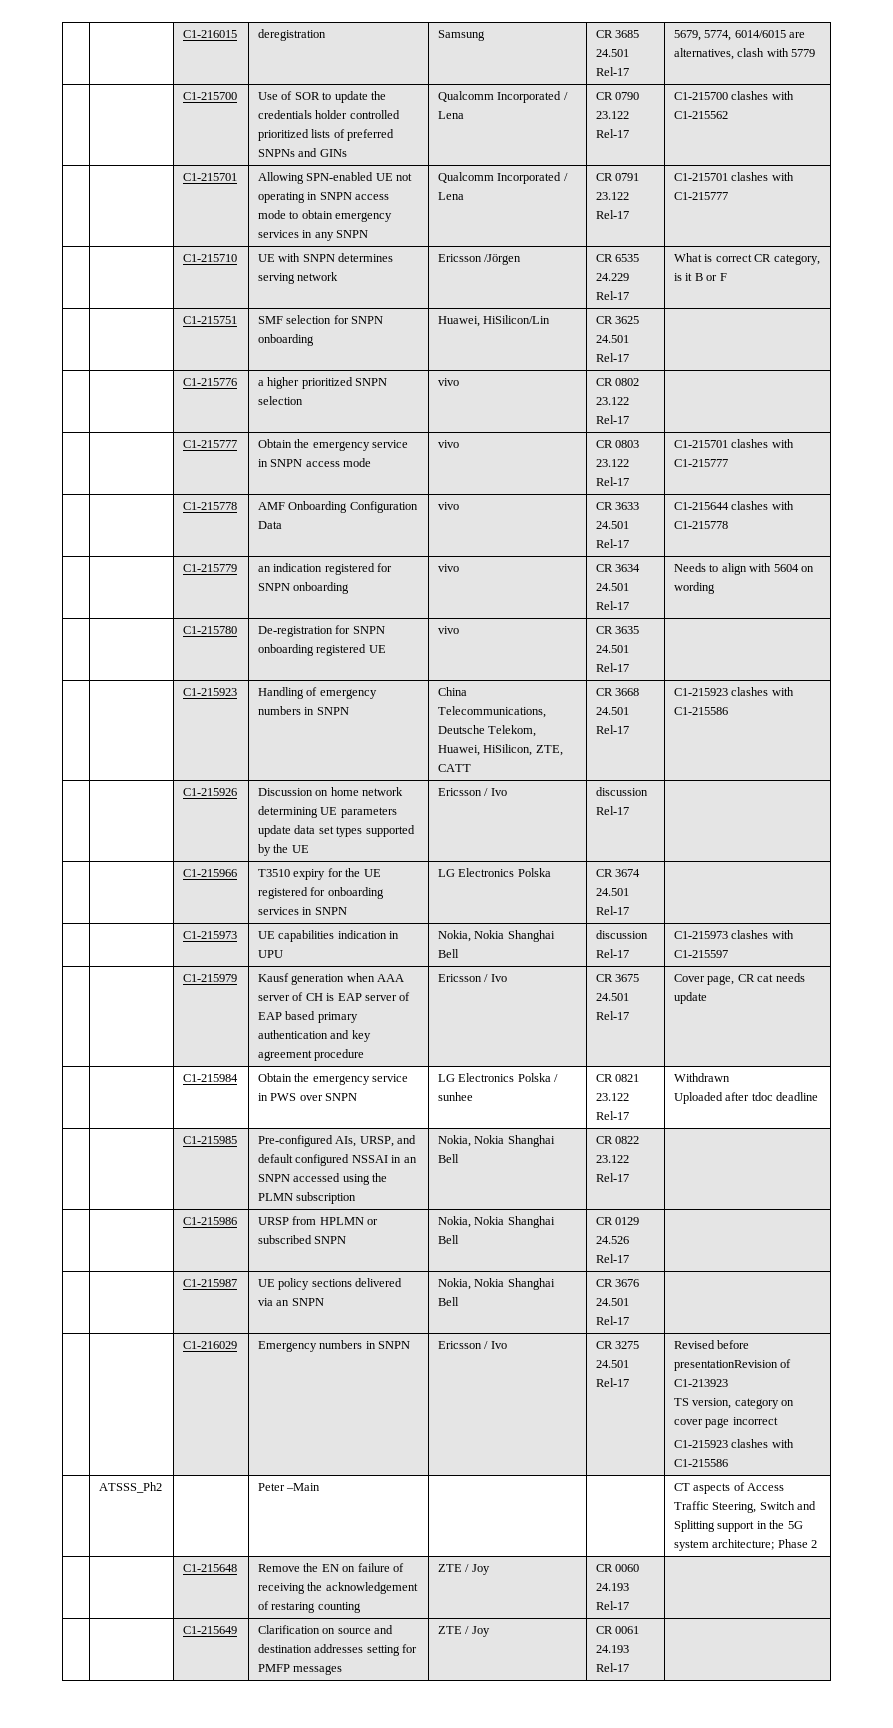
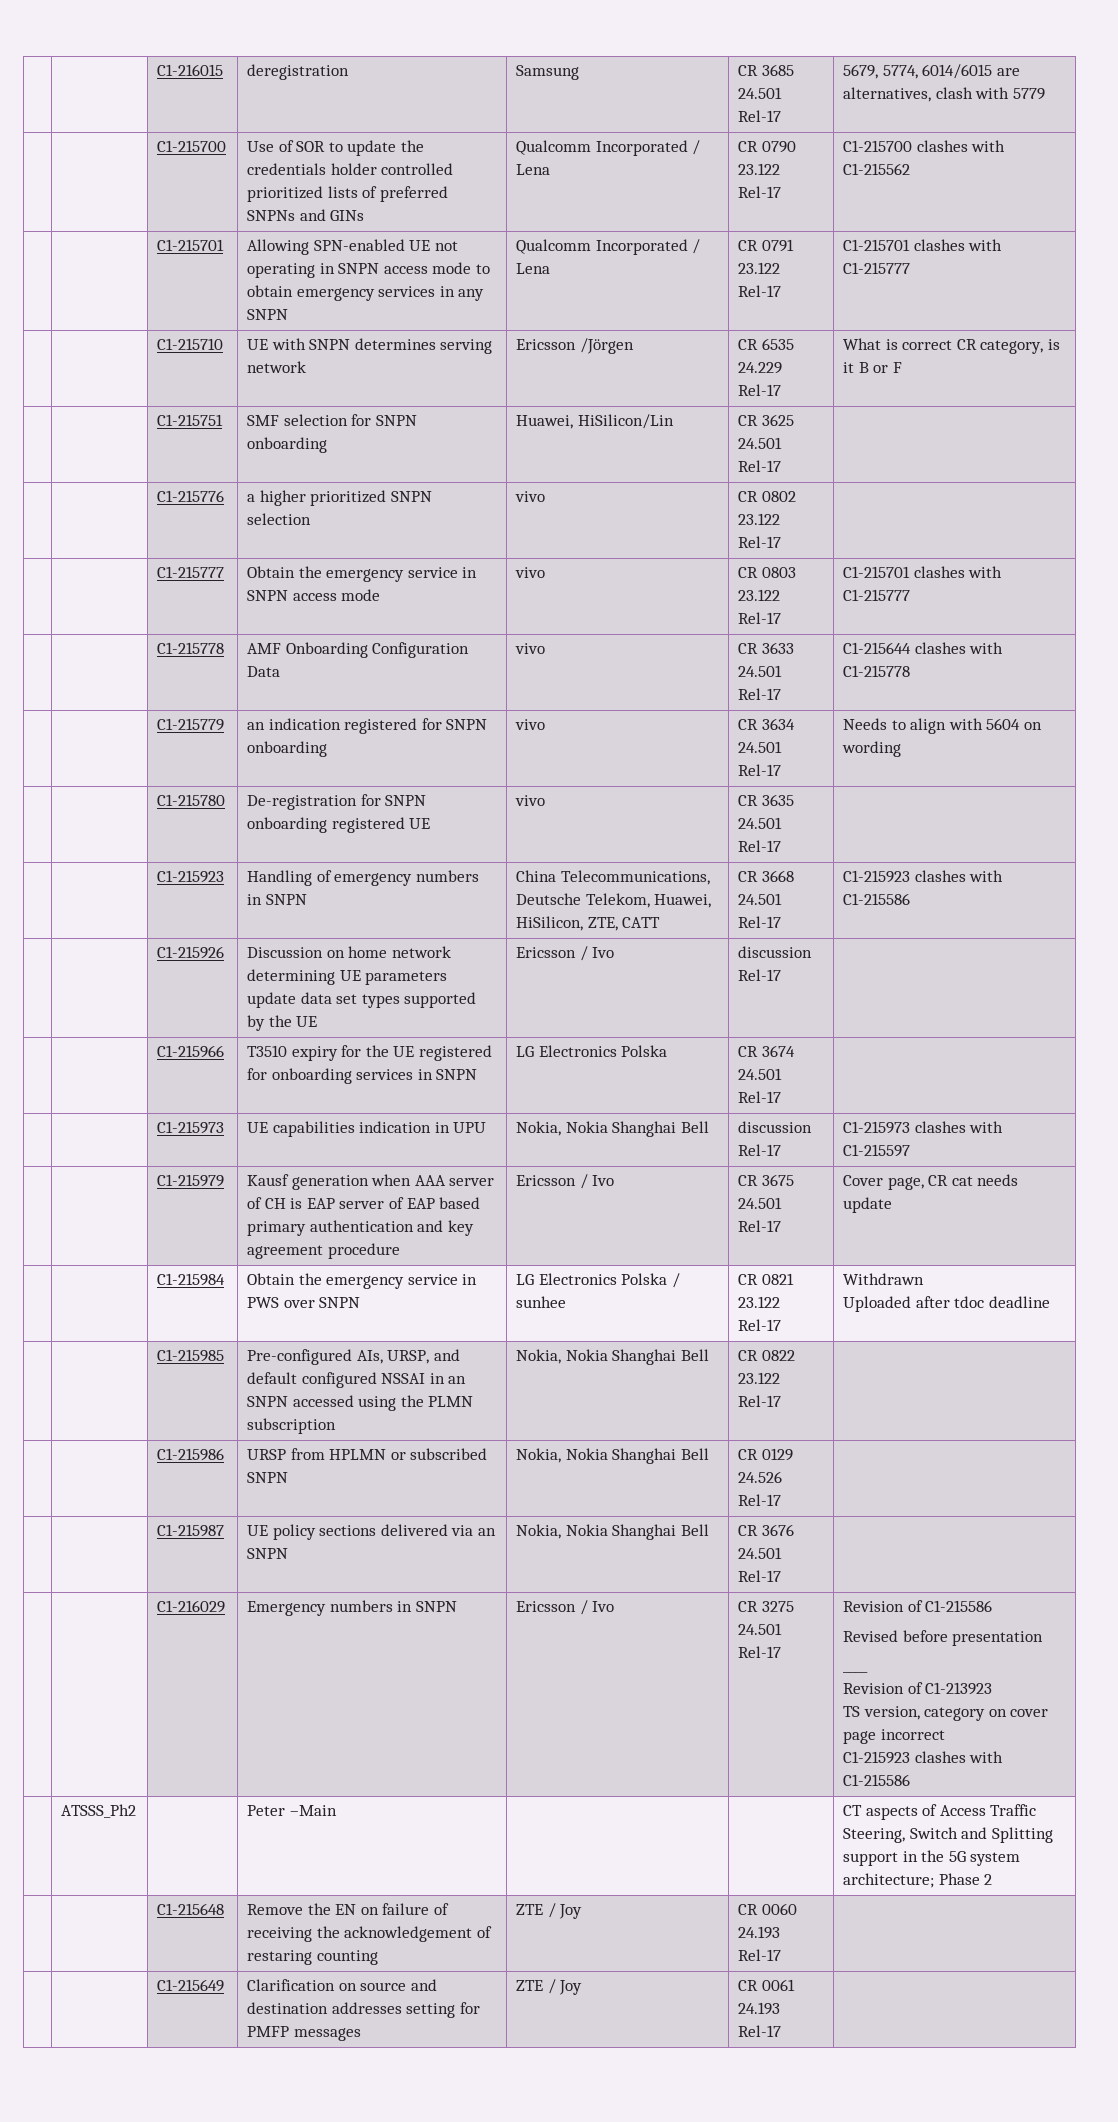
- | | C1-216029 | Emergency numbers in SNPN | Ericsson / Ivo | CR 3275 24.501 Rel-17 | Revised before presentationRevision of C1-213923
+ | | C1-216029 | Emergency numbers in SNPN | Ericsson / Ivo | CR 3275 24.501 Rel-17 | Revision of C1-215586
+ Revised before presentation
+ ____
+ Revision of C1-213923

